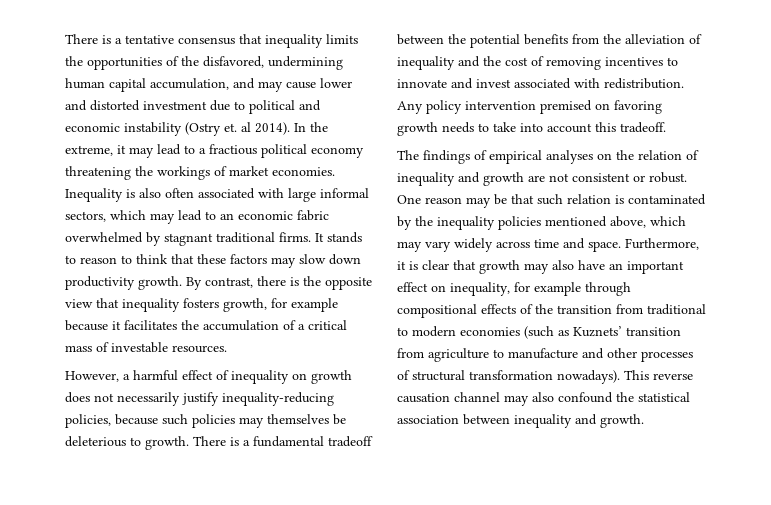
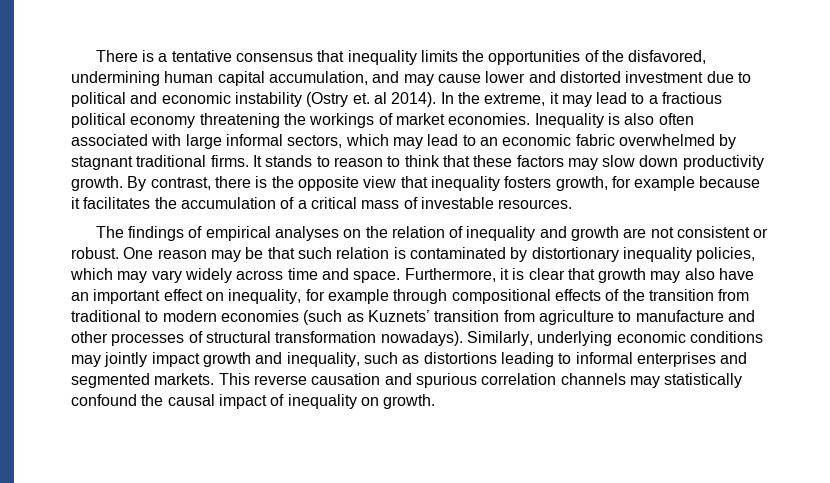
- However, a harmful effect of inequality on growth does not necessarily justify inequality-reducing policies, because such policies may themselves be deleterious to growth. There is a fundamental tradeoff between the potential benefits from the alleviation of inequality and the cost of removing incentives to innovate and invest associated with redistribution. Any policy intervention premised on favoring growth needs to take into account this tradeoff.
- One reason may be that such relation is contaminated by the inequality policies mentioned above, which may vary widely across time and space.
+ One reason may be that such relation is contaminated by distortionary inequality policies, which may vary widely across time and space.
- This reverse causation channel may also confound the statistical association between inequality and growth.
+ Similarly, underlying economic conditions may jointly impact growth and inequality, such as distortions leading to informal enterprises and segmented markets. This reverse causation and spurious correlation channels may statistically confound the causal impact of inequality on growth.

